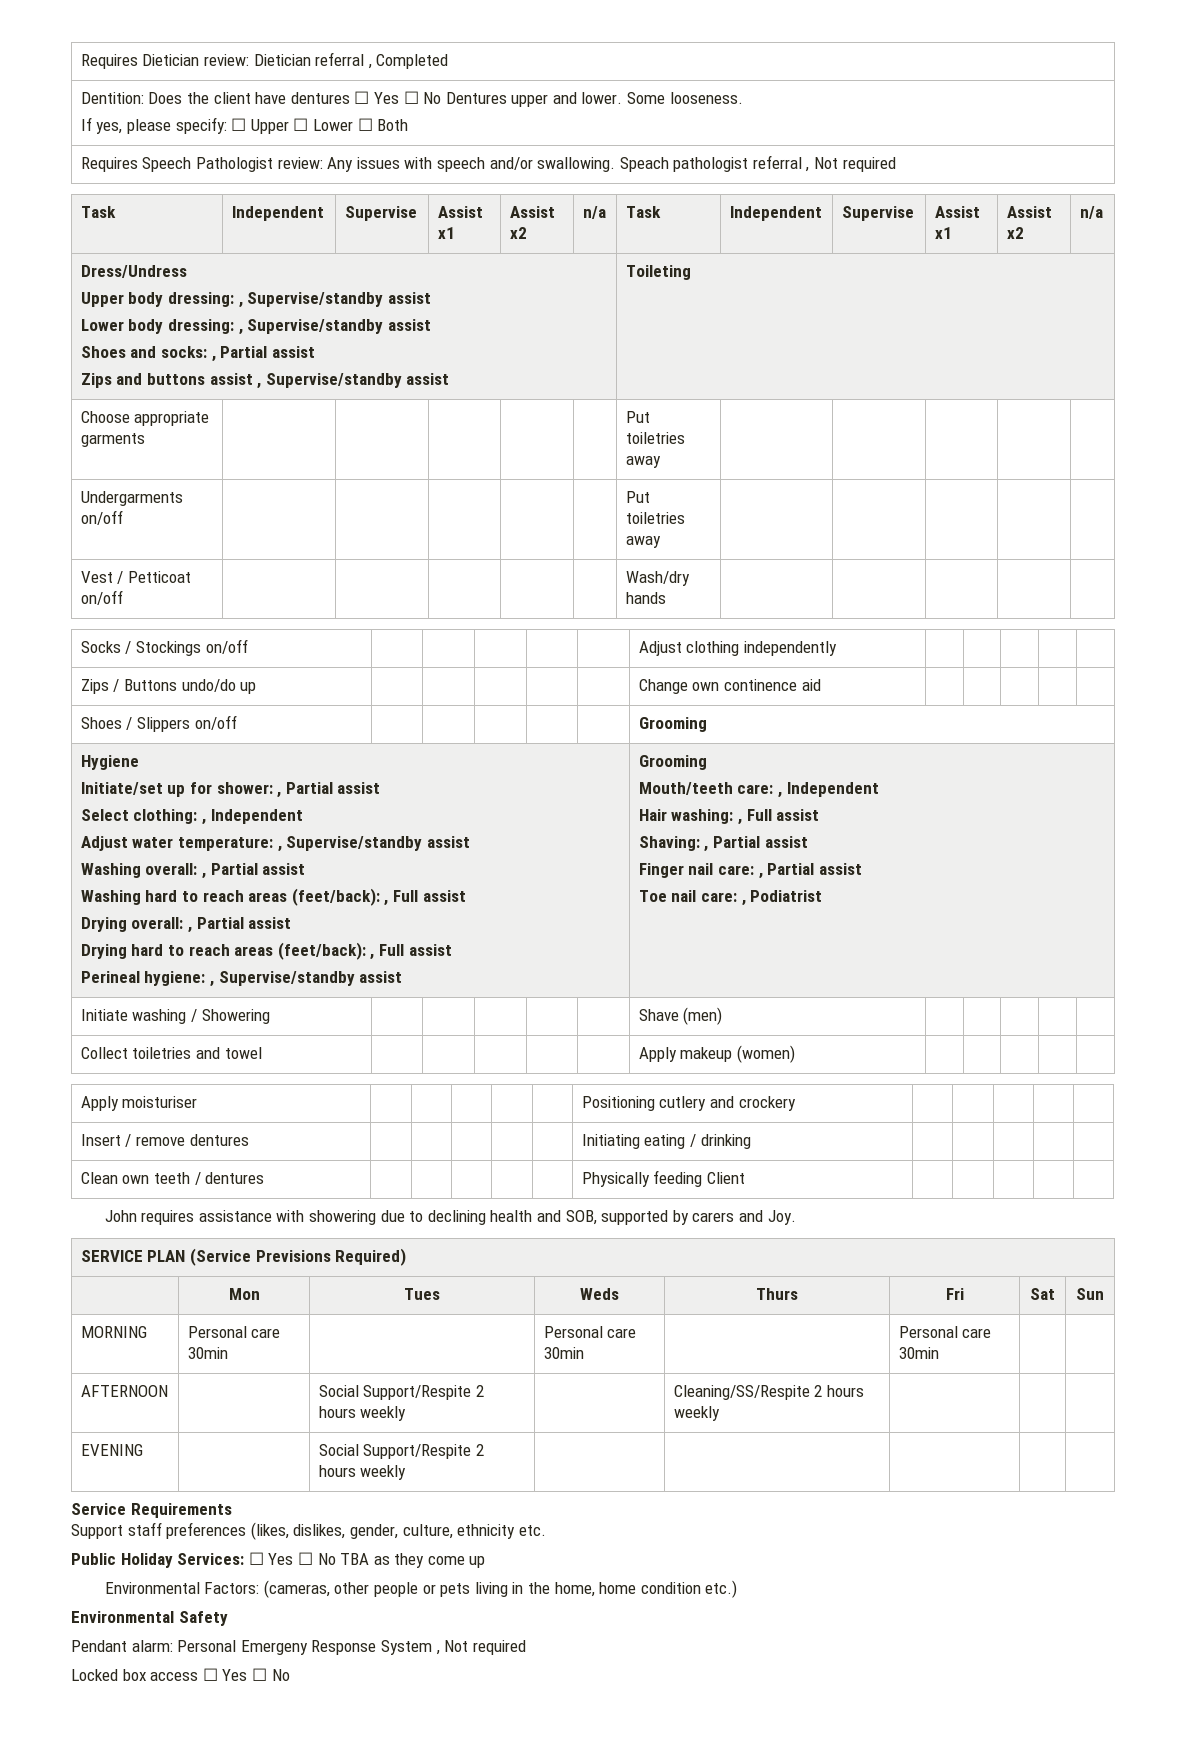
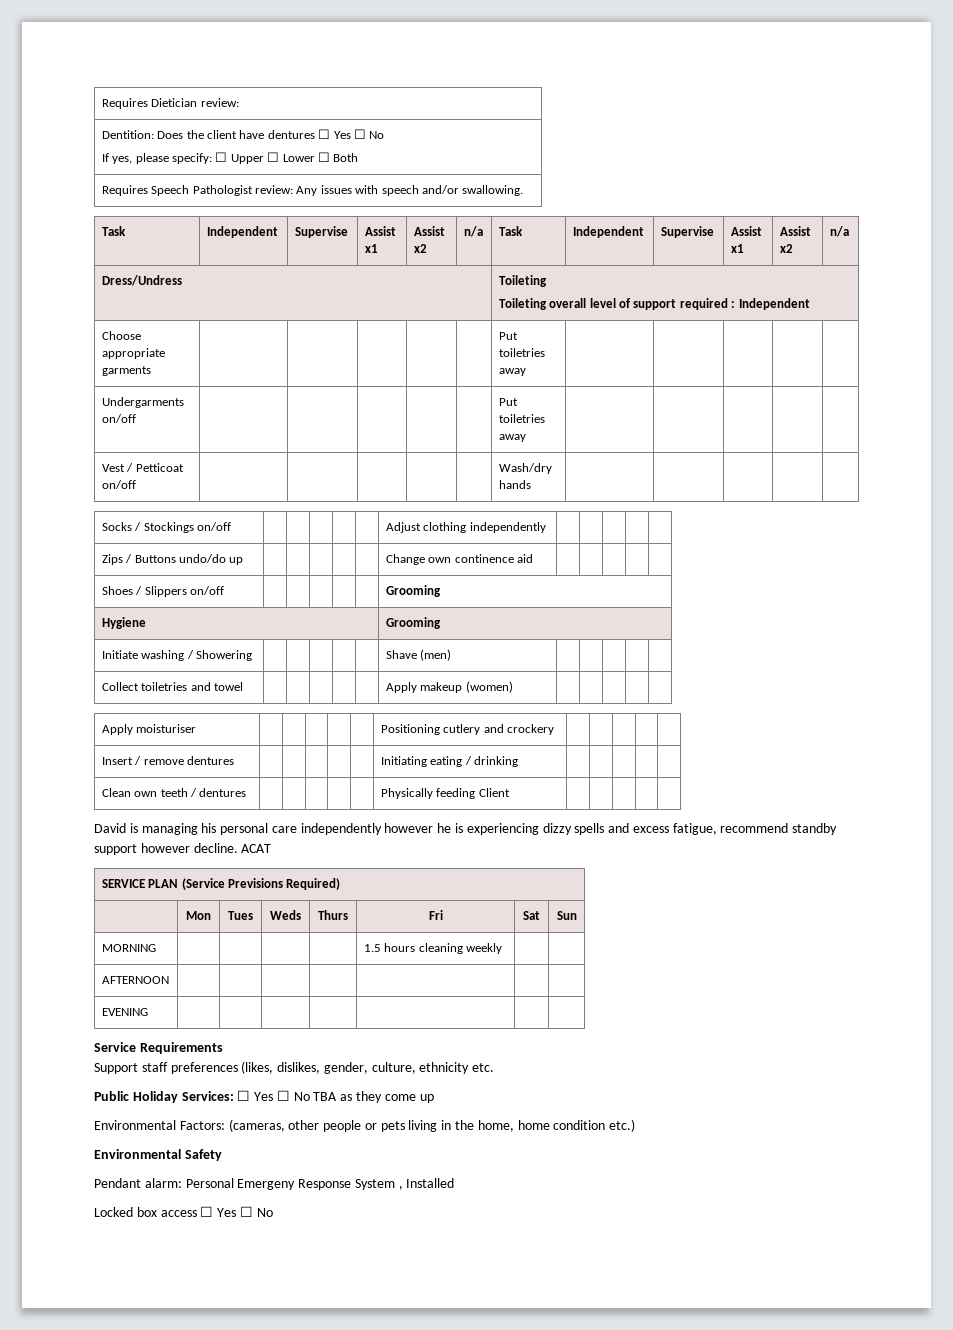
- Requires Dietician review: Dietician referral , Completed
+ Requires Dietician review:
- Dentition: Does the client have dentures ☐ Yes ☐ No Dentures upper and lower. Some looseness.
+ Dentition: Does the client have dentures ☐ Yes ☐ No
- Requires Speech Pathologist review: Any issues with speech and/or swallowing. Speach pathologist referral , Not required
+ Requires Speech Pathologist review: Any issues with speech and/or swallowing.
- Dress/Undress
- Upper body dressing: , Supervise/standby assist
- Lower body dressing: , Supervise/standby assist
- Shoes and socks: , Partial assist
- Zips and buttons assist , Supervise/standby assist | Toileting
+ Dress/Undress | Toileting
+ Toileting overall level of support required : Independent
- Hygiene
- Initiate/set up for shower: , Partial assist
- Select clothing: , Independent
- Adjust water temperature: , Supervise/standby assist
- Washing overall: , Partial assist
- Washing hard to reach areas (feet/back): , Full assist
- Drying overall: , Partial assist
- Drying hard to reach areas (feet/back): , Full assist
- Perineal hygiene: , Supervise/standby assist | Grooming
- Mouth/teeth care: , Independent
- Hair washing: , Full assist
- Shaving: , Partial assist
- Finger nail care: , Partial assist
- Toe nail care: , Podiatrist
+ Hygiene | Grooming
- John requires assistance with showering due to declining health and SOB, supported by carers and Joy.
+ David is managing his personal care independently however he is experiencing dizzy spells and excess fatigue, recommend standby support however decline. ACAT
- MORNING | Personal care 30min | | Personal care 30min | | Personal care 30min | |
- AFTERNOON | | Social Support/Respite 2 hours weekly | | Cleaning/SS/Respite 2 hours weekly | | |
- EVENING | | Social Support/Respite 2 hours weekly | | | | |
+ MORNING | | | | | 1.5 hours cleaning weekly | |
+ AFTERNOON | | | | | | |
+ EVENING | | | | | | |
- Pendant alarm: Personal Emergeny Response System , Not required
+ Pendant alarm: Personal Emergeny Response System , Installed

